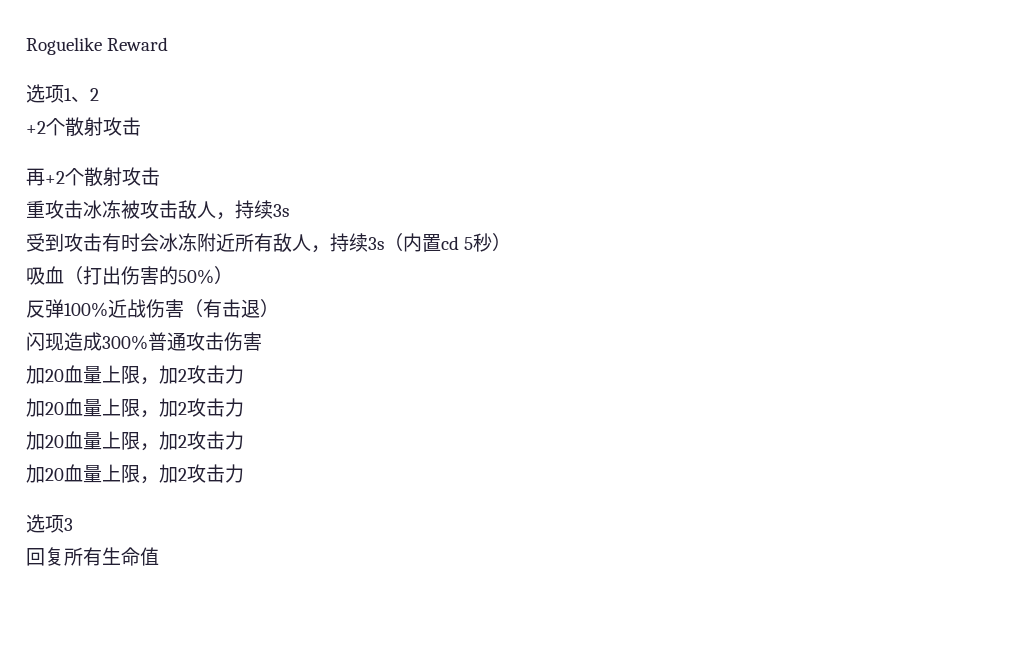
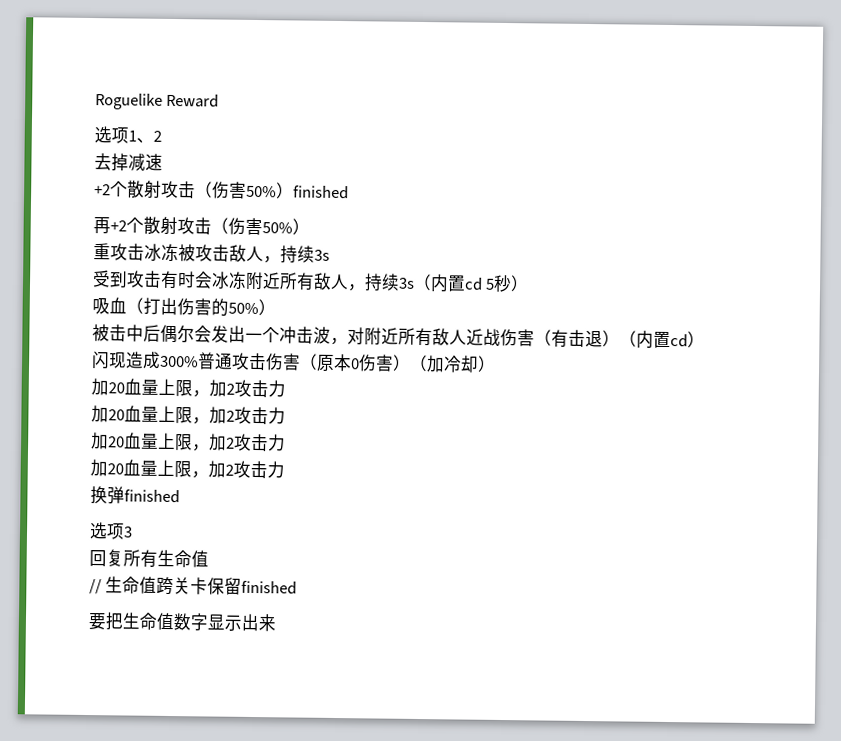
  选项1、2
- +2个散射攻击
+ 去掉减速
+ +2个散射攻击（伤害50%）finished
- 再+2个散射攻击
+ 再+2个散射攻击（伤害50%）
- 反弹100%近战伤害（有击退）
+ 被击中后偶尔会发出一个冲击波，对附近所有敌人近战伤害（有击退）（内置cd）
- 闪现造成300%普通攻击伤害
+ 闪现造成300%普通攻击伤害（原本0伤害）（加冷却）
+ 换弹finished
+ // 生命值跨关卡保留finished
+ 要把生命值数字显示出来

